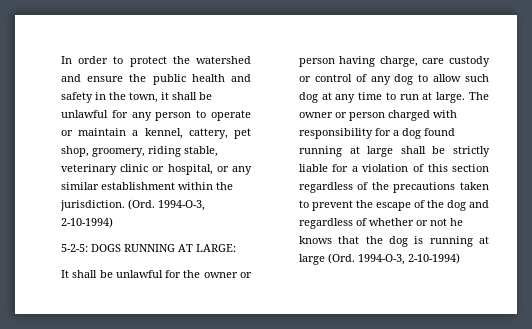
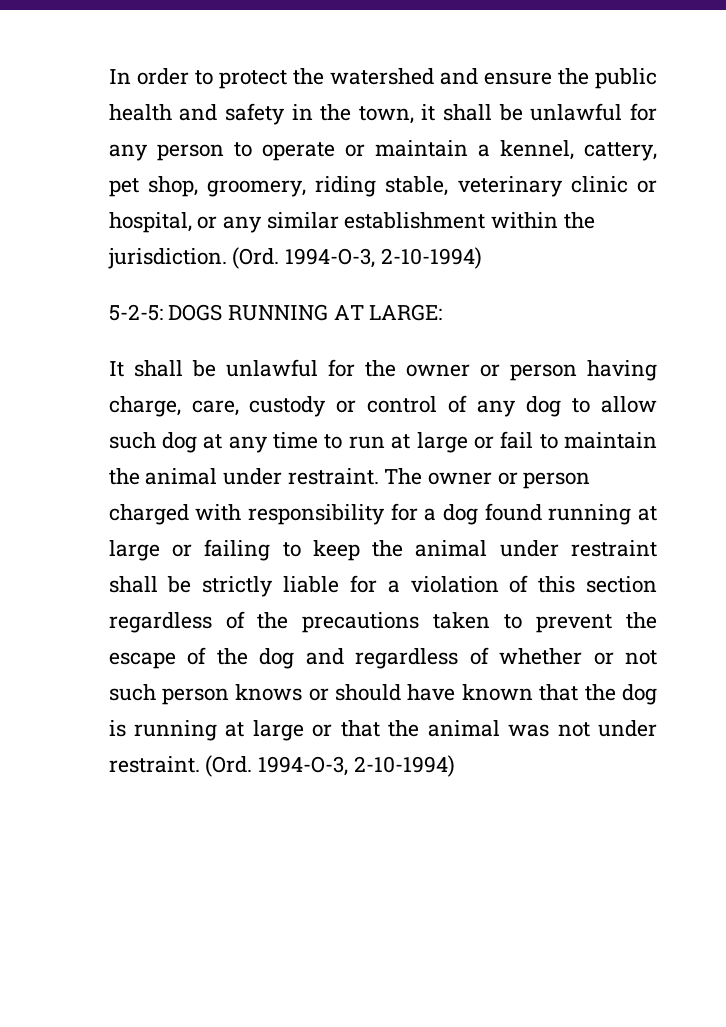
- It shall be unlawful for the owner or person having charge, care custody or control of any dog to allow such dog at any time to run at large.
+ It shall be unlawful for the owner or person having charge, care, custody or control of any dog to allow such dog at any time to run at large or fail to maintain the animal under restraint.
- The owner or person charged with responsibility for a dog found running at large shall be strictly liable for a violation of this section regardless of the precautions taken to prevent the escape of the dog and regardless of whether or not he knows that the dog is running at large (Ord. 1994-O-3, 2-10-1994)
+ The owner or person charged with responsibility for a dog found running at large or failing to keep the animal under restraint shall be strictly liable for a violation of this section regardless of the precautions taken to prevent the escape of the dog and regardless of whether or not such person knows or should have known that the dog is running at large or that the animal was not under restraint. (Ord. 1994-O-3, 2-10-1994)

